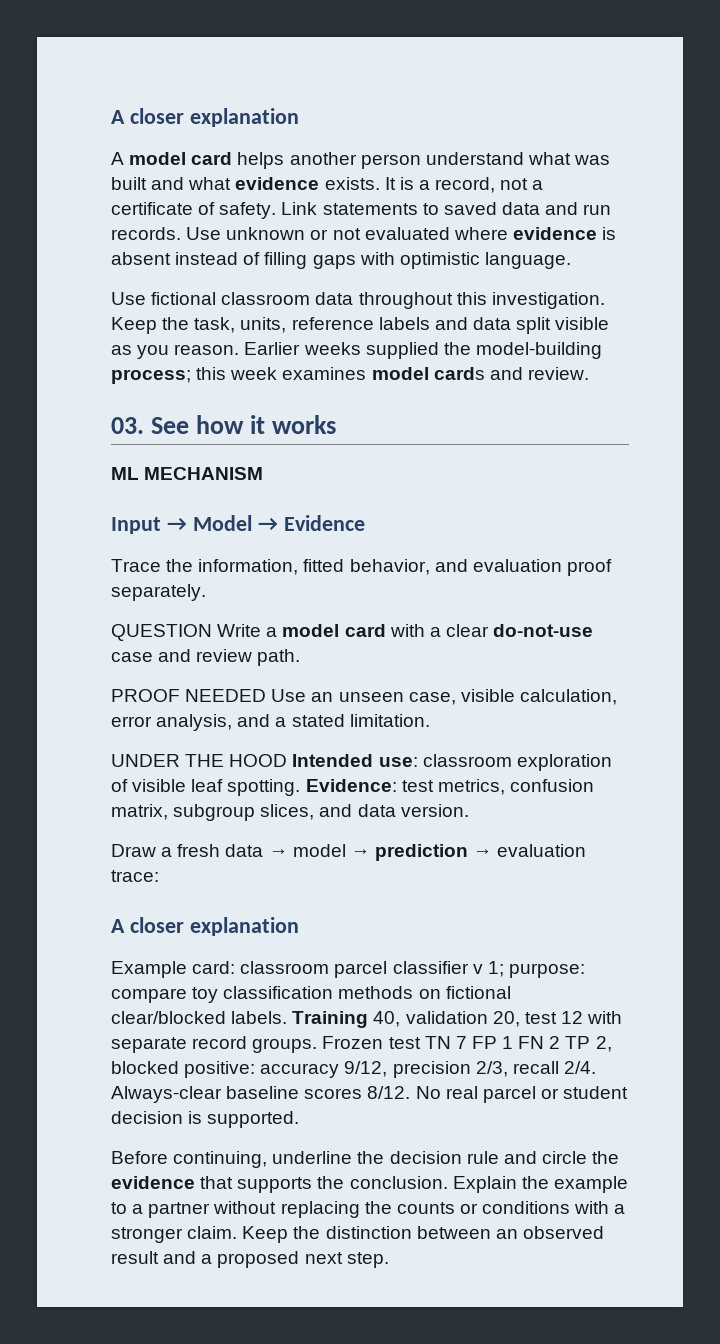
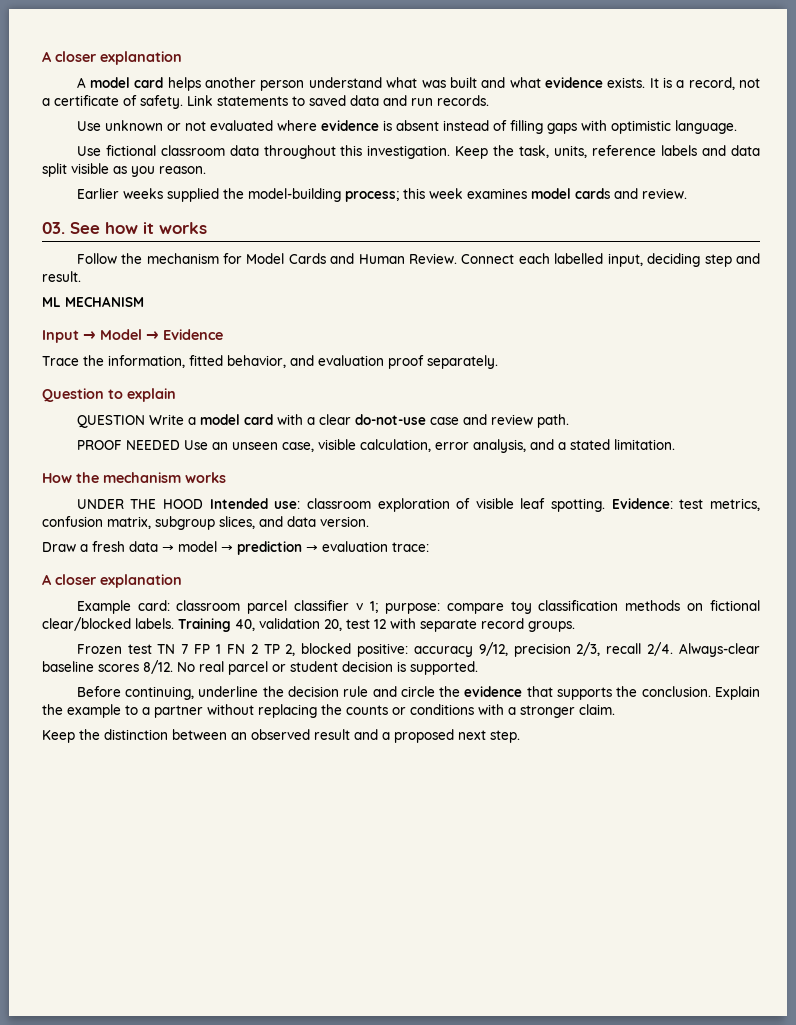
- Link statements to saved data and run records. Use unknown or not evaluated where evidence is absent instead of filling gaps with optimistic language.
+ Link statements to saved data and run records.
+ Use unknown or not evaluated where evidence is absent instead of filling gaps with optimistic language.
- Keep the task, units, reference labels and data split visible as you reason. Earlier weeks supplied the model-building process; this week examines model cards and review.
+ Keep the task, units, reference labels and data split visible as you reason.
+ Earlier weeks supplied the model-building process; this week examines model cards and review.
+ Follow the mechanism for Model Cards and Human Review. Connect each labelled input, deciding step and result.
+ Question to explain
+ How the mechanism works
- Training 40, validation 20, test 12 with separate record groups. Frozen test TN 7 FP 1 FN 2 TP 2, blocked positive: accuracy 9/12, precision 2/3, recall 2/4.
+ Training 40, validation 20, test 12 with separate record groups.
+ Frozen test TN 7 FP 1 FN 2 TP 2, blocked positive: accuracy 9/12, precision 2/3, recall 2/4.
- Explain the example to a partner without replacing the counts or conditions with a stronger claim. Keep the distinction between an observed result and a proposed next step.
+ Explain the example to a partner without replacing the counts or conditions with a stronger claim.
+ Keep the distinction between an observed result and a proposed next step.

